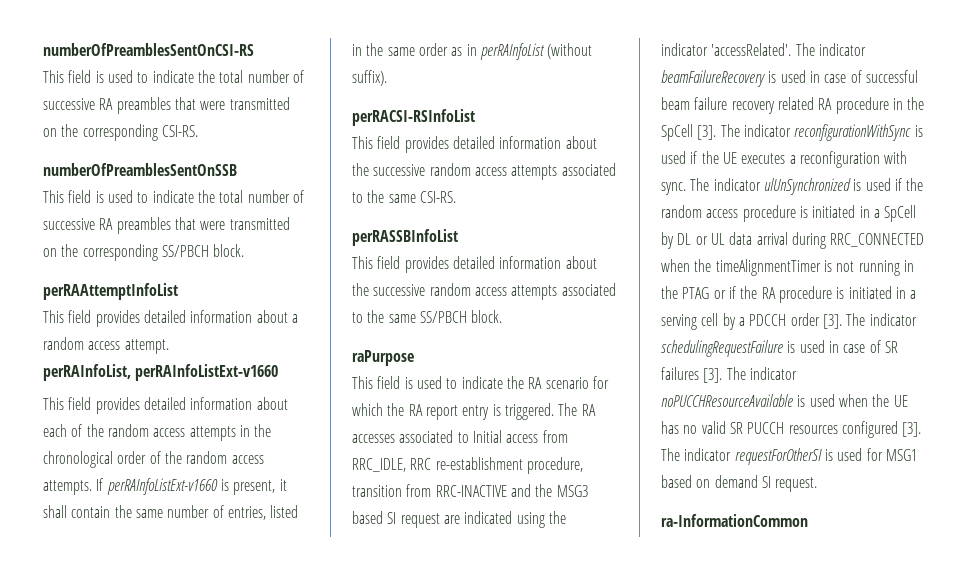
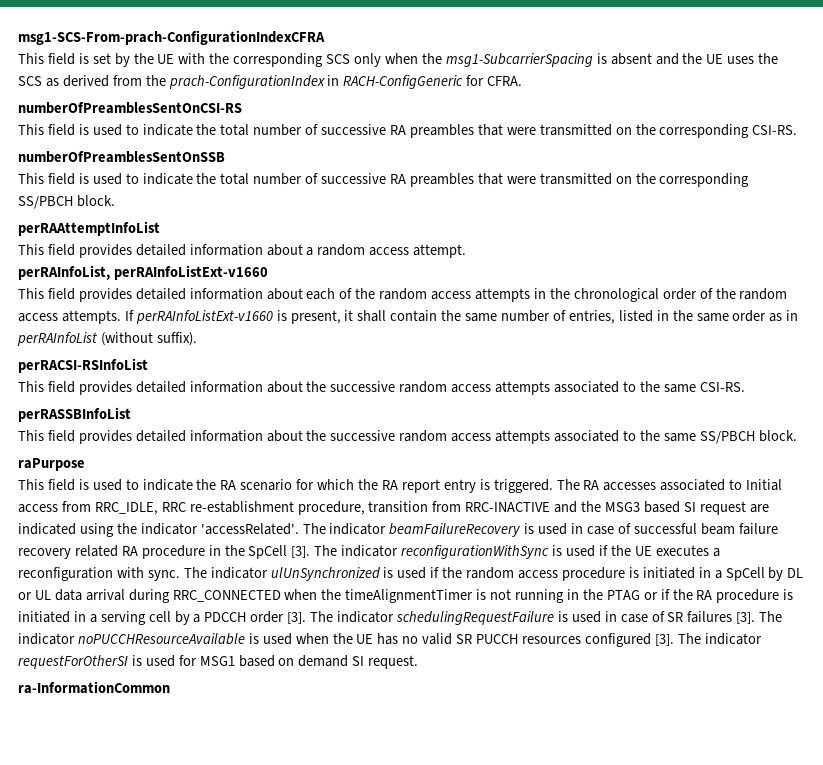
+ msg1-SCS-From-prach-ConfigurationIndexCFRA
+ This field is set by the UE with the corresponding SCS only when the msg1-SubcarrierSpacing is absent and the UE uses the SCS as derived from the prach-ConfigurationIndex in RACH-ConfigGeneric for CFRA.

